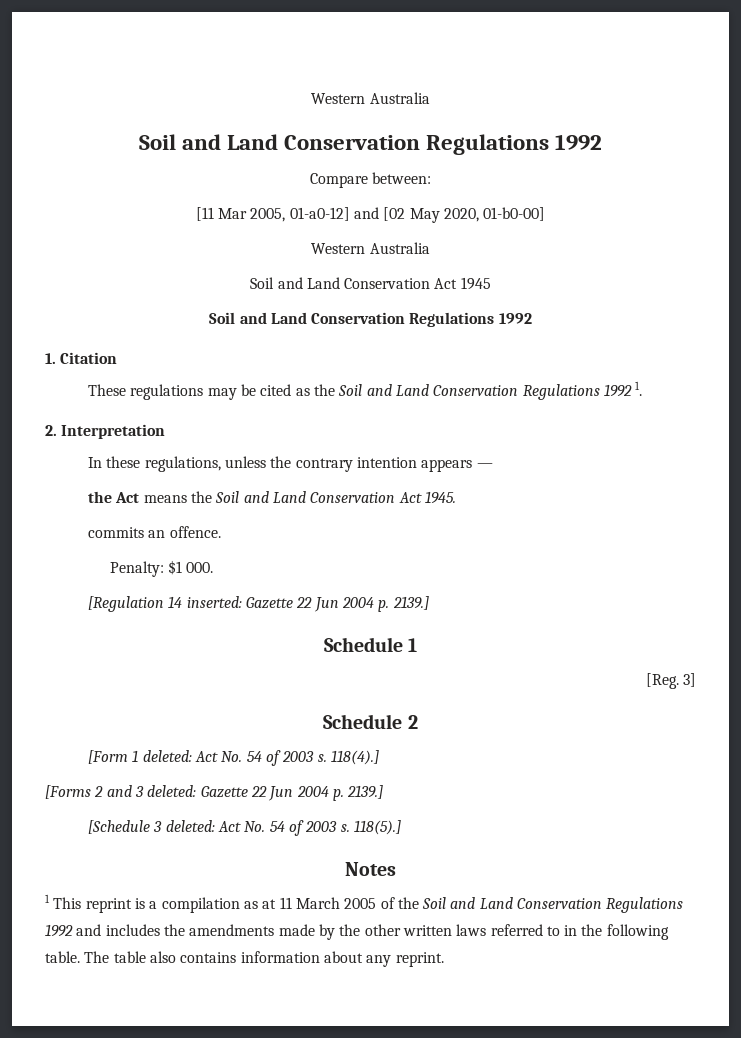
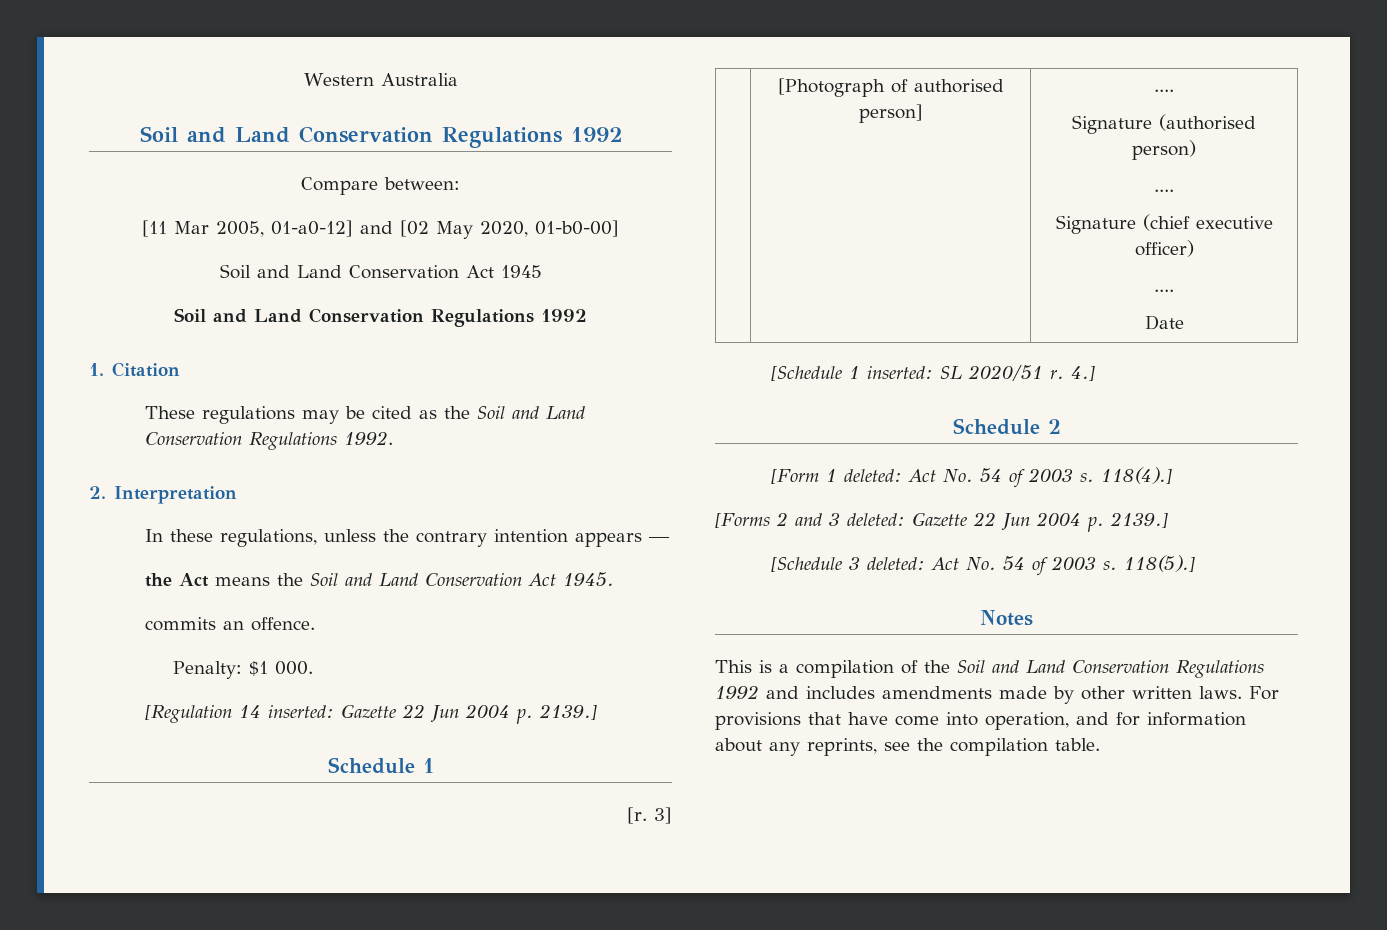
  [11 Mar 2005, 01-a0-12] and [02 May 2020, 01-b0-00]
- Western Australia
- These regulations may be cited as the Soil and Land Conservation Regulations 1992 1.
+ These regulations may be cited as the Soil and Land Conservation Regulations 1992.
- [Reg. 3]
+ [r. 3]
+ | [Photograph of authorised person] | ....
+ Signature (authorised person)
+ ....
+ Signature (chief executive officer)
+ ....
+ Date
+ [Schedule 1 inserted: SL 2020/51 r. 4.]
- 1 This reprint is a compilation as at 11 March 2005 of the Soil and Land Conservation Regulations 1992 and includes the amendments made by the other written laws referred to in the following table. The table also contains information about any reprint.
+ This is a compilation of the Soil and Land Conservation Regulations 1992 and includes amendments made by other written laws. For provisions that have come into operation, and for information about any reprints, see the compilation table.

